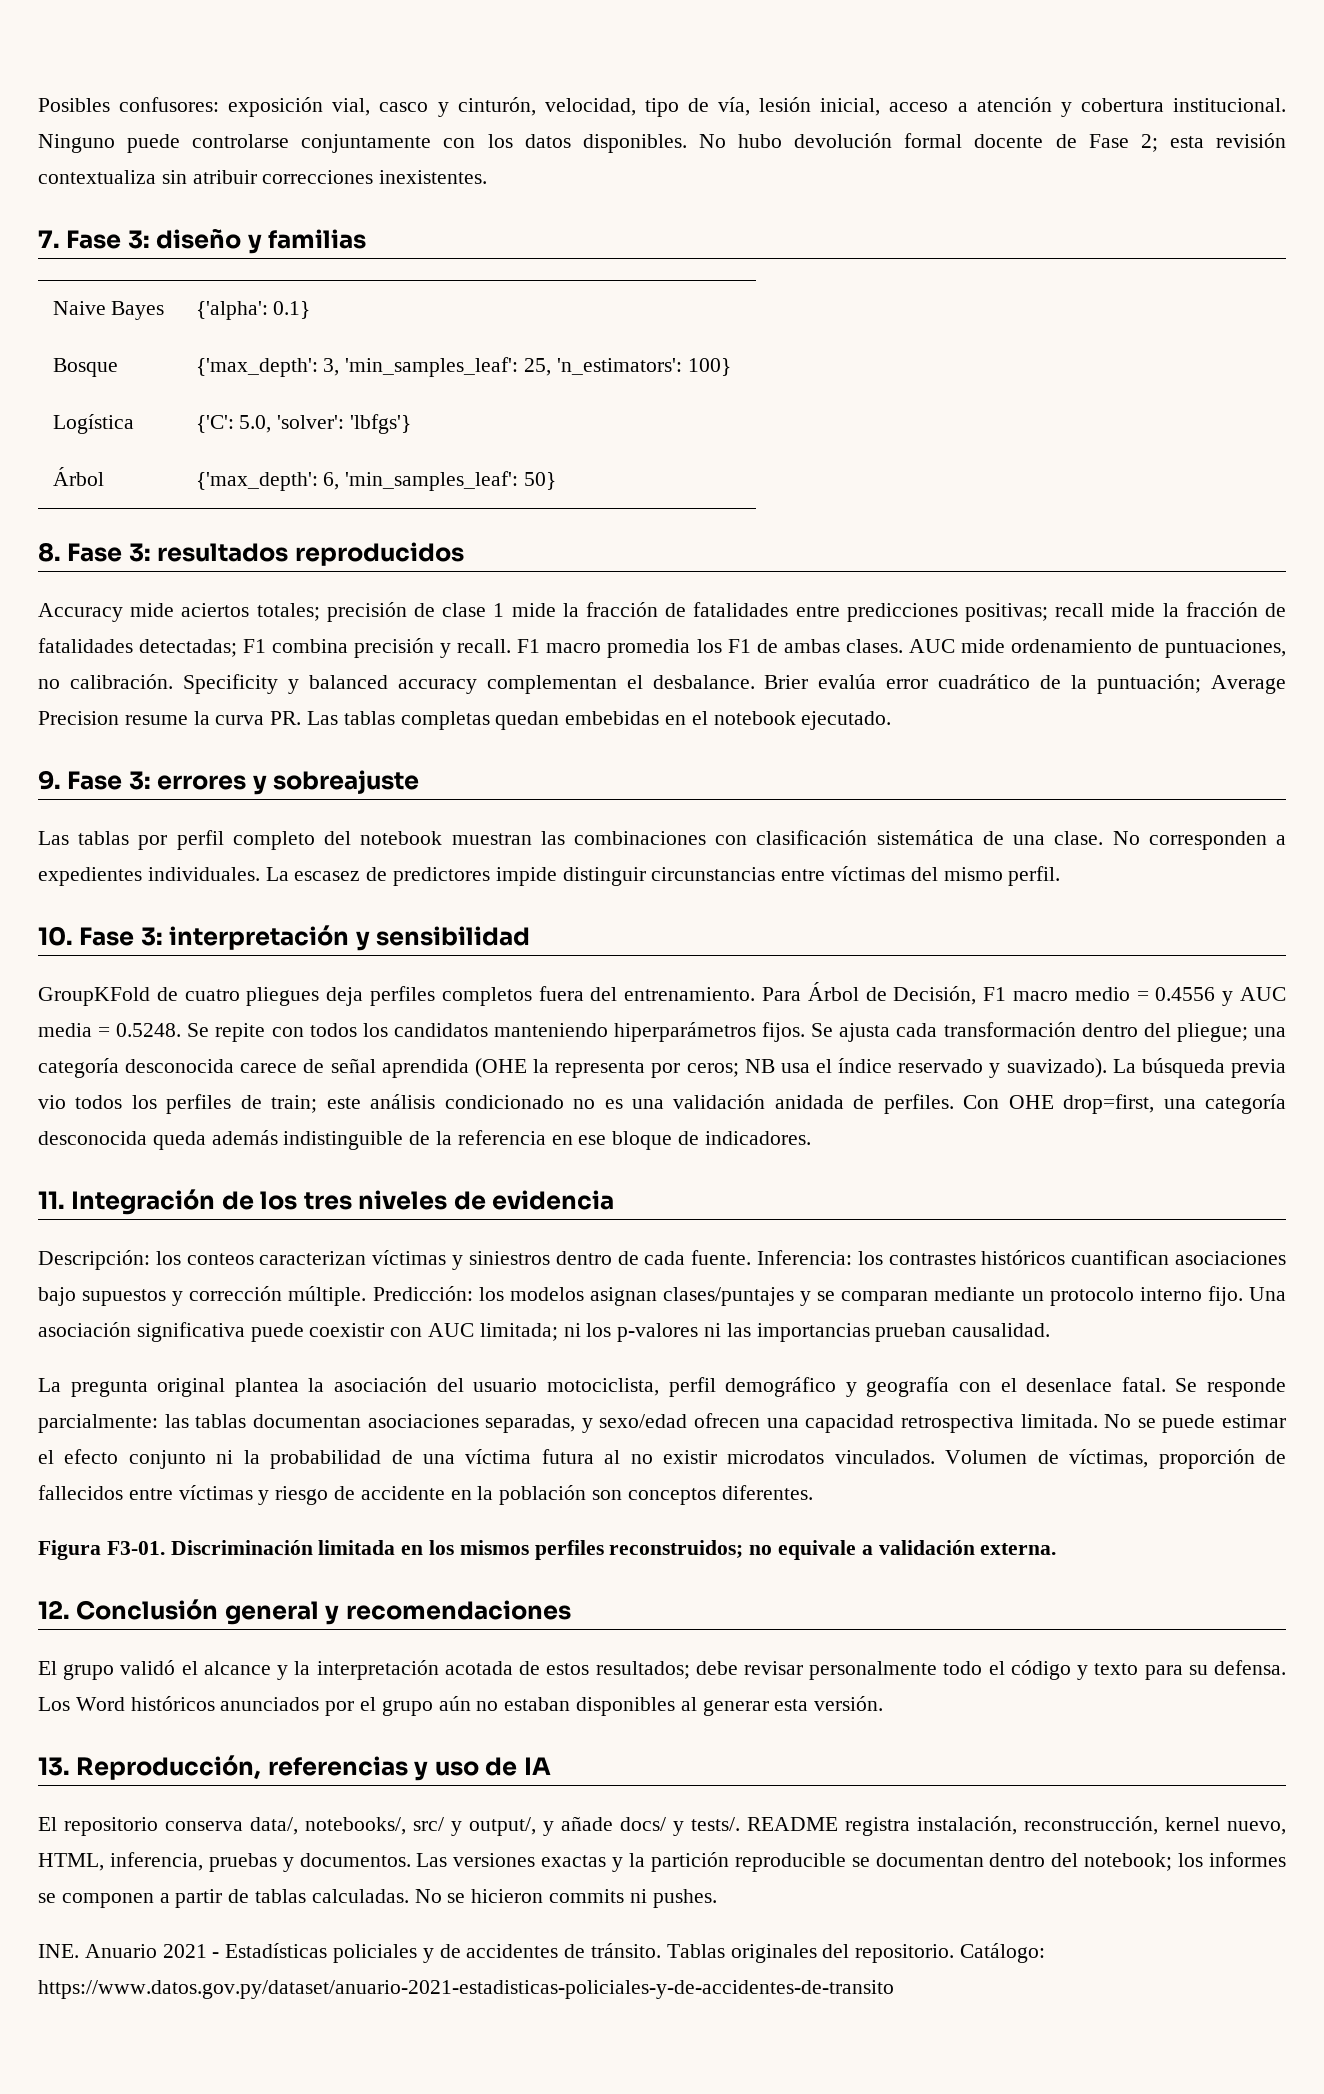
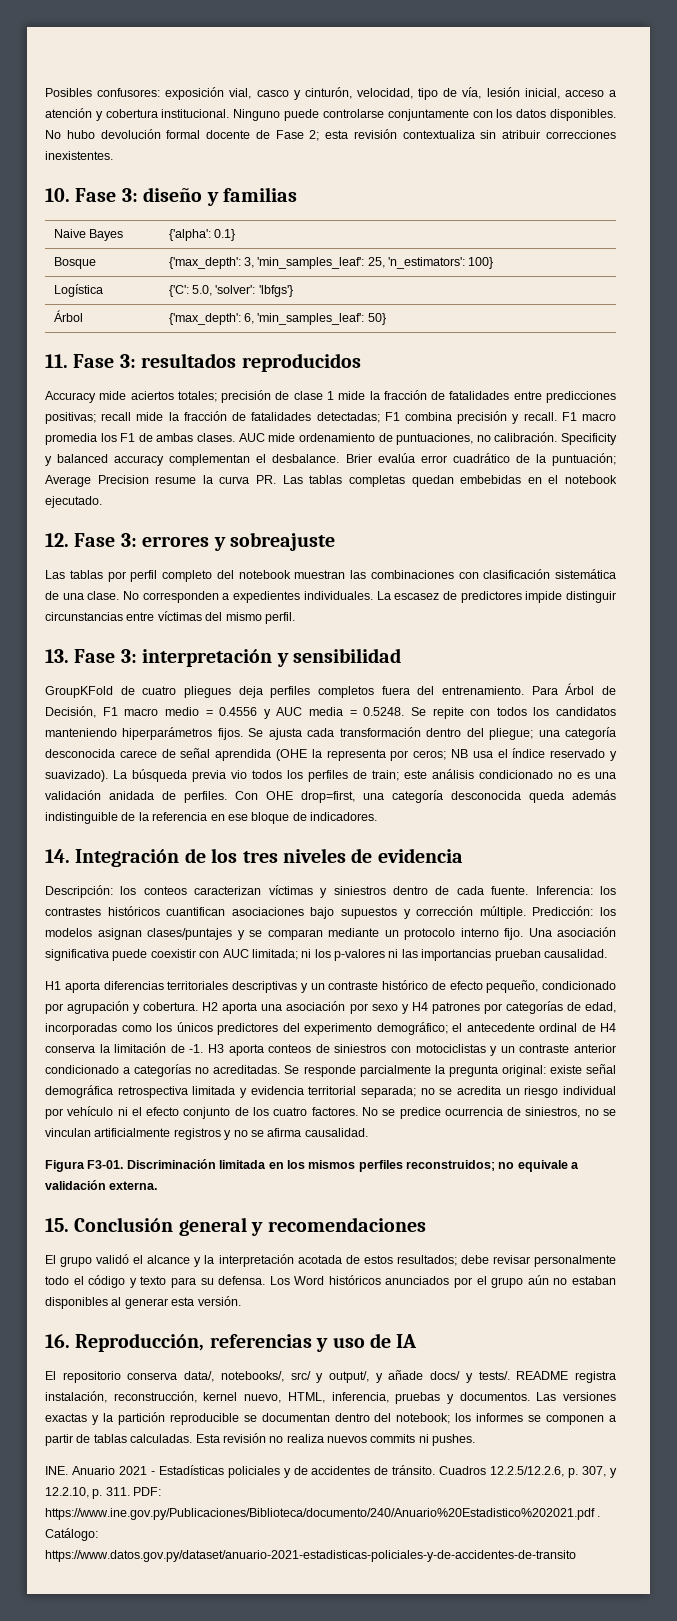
- 7. Fase 3: diseño y familias
+ 10. Fase 3: diseño y familias
- 8. Fase 3: resultados reproducidos
+ 11. Fase 3: resultados reproducidos
- 9. Fase 3: errores y sobreajuste
+ 12. Fase 3: errores y sobreajuste
- 10. Fase 3: interpretación y sensibilidad
+ 13. Fase 3: interpretación y sensibilidad
- 11. Integración de los tres niveles de evidencia
+ 14. Integración de los tres niveles de evidencia
- La pregunta original plantea la asociación del usuario motociclista, perfil demográfico y geografía con el desenlace fatal. Se responde parcialmente: las tablas documentan asociaciones separadas, y sexo/edad ofrecen una capacidad retrospectiva limitada. No se puede estimar el efecto conjunto ni la probabilidad de una víctima futura al no existir microdatos vinculados. Volumen de víctimas, proporción de fallecidos entre víctimas y riesgo de accidente en la población son conceptos diferentes.
+ H1 aporta diferencias territoriales descriptivas y un contraste histórico de efecto pequeño, condicionado por agrupación y cobertura. H2 aporta una asociación por sexo y H4 patrones por categorías de edad, incorporadas como los únicos predictores del experimento demográfico; el antecedente ordinal de H4 conserva la limitación de -1. H3 aporta conteos de siniestros con motociclistas y un contraste anterior condicionado a categorías no acreditadas. Se responde parcialmente la pregunta original: existe señal demográfica retrospectiva limitada y evidencia territorial separada; no se acredita un riesgo individual por vehículo ni el efecto conjunto de los cuatro factores. No se predice ocurrencia de siniestros, no se vinculan artificialmente registros y no se afirma causalidad.
- 12. Conclusión general y recomendaciones
+ 15. Conclusión general y recomendaciones
- 13. Reproducción, referencias y uso de IA
+ 16. Reproducción, referencias y uso de IA
- No se hicieron commits ni pushes.
+ Esta revisión no realiza nuevos commits ni pushes.
- Tablas originales del repositorio.
+ Cuadros 12.2.5/12.2.6, p. 307, y 12.2.10, p. 311. PDF: https://www.ine.gov.py/Publicaciones/Biblioteca/documento/240/Anuario%20Estadistico%202021.pdf .

